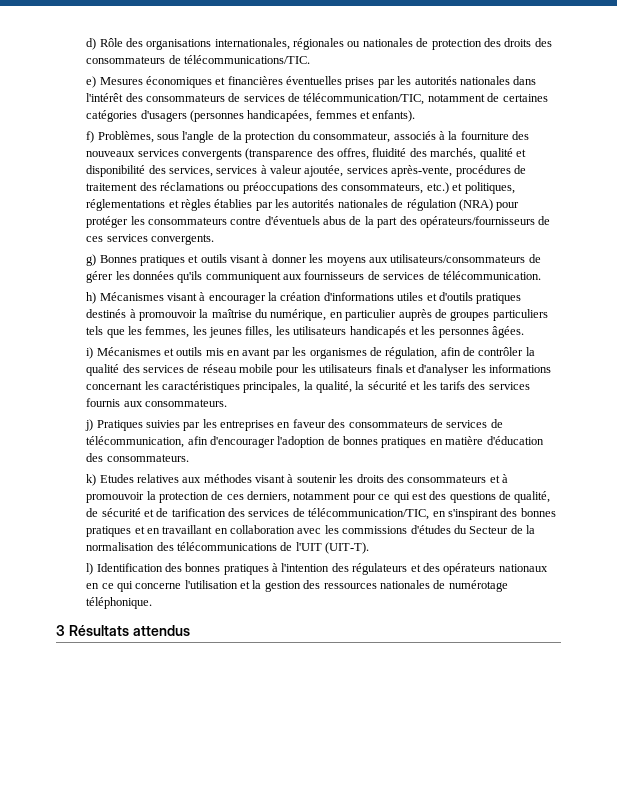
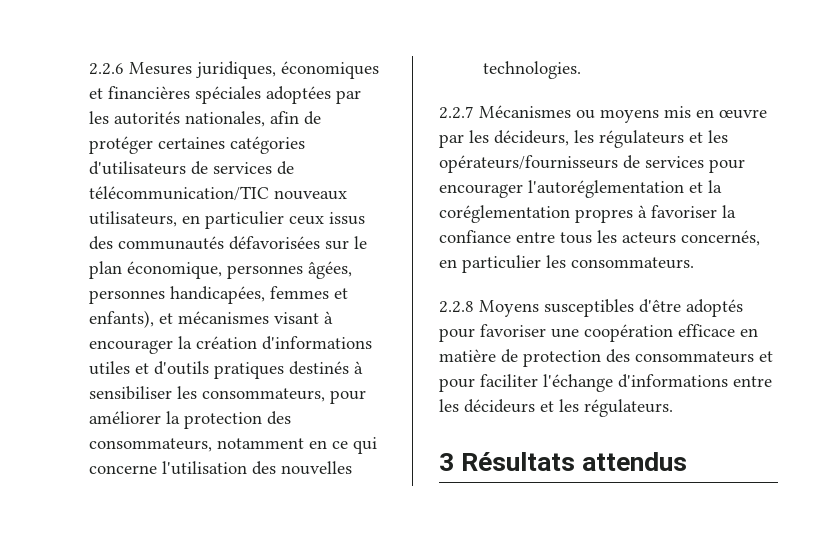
- d) Rôle des organisations internationales, régionales ou nationales de protection des droits des consommateurs de télécommunications/TIC.
- e) Mesures économiques et financières éventuelles prises par les autorités nationales dans l'intérêt des consommateurs de services de télécommunication/TIC, notamment de certaines catégories d'usagers (personnes handicapées, femmes et enfants).
- f) Problèmes, sous l'angle de la protection du consommateur, associés à la fourniture des nouveaux services convergents (transparence des offres, fluidité des marchés, qualité et disponibilité des services, services à valeur ajoutée, services après-vente, procédures de traitement des réclamations ou préoccupations des consommateurs, etc.) et politiques, réglementations et règles établies par les autorités nationales de régulation (NRA) pour protéger les consommateurs contre d'éventuels abus de la part des opérateurs/fournisseurs de ces services convergents.
- g) Bonnes pratiques et outils visant à donner les moyens aux utilisateurs/consommateurs de gérer les données qu'ils communiquent aux fournisseurs de services de télécommunication.
- h) Mécanismes visant à encourager la création d'informations utiles et d'outils pratiques destinés à promouvoir la maîtrise du numérique, en particulier auprès de groupes particuliers tels que les femmes, les jeunes filles, les utilisateurs handicapés et les personnes âgées.
- i) Mécanismes et outils mis en avant par les organismes de régulation, afin de contrôler la qualité des services de réseau mobile pour les utilisateurs finals et d'analyser les informations concernant les caractéristiques principales, la qualité, la sécurité et les tarifs des services fournis aux consommateurs.
- j) Pratiques suivies par les entreprises en faveur des consommateurs de services de télécommunication, afin d'encourager l'adoption de bonnes pratiques en matière d'éducation des consommateurs.
- k) Etudes relatives aux méthodes visant à soutenir les droits des consommateurs et à promouvoir la protection de ces derniers, notamment pour ce qui est des questions de qualité, de sécurité et de tarification des services de télécommunication/TIC, en s'inspirant des bonnes pratiques et en travaillant en collaboration avec les commissions d'études du Secteur de la normalisation des télécommunications de l'UIT (UIT-T).
- l) Identification des bonnes pratiques à l'intention des régulateurs et des opérateurs nationaux en ce qui concerne l'utilisation et la gestion des ressources nationales de numérotage téléphonique.
+ 2.2.6 Mesures juridiques, économiques et financières spéciales adoptées par les autorités nationales, afin de protéger certaines catégories d'utilisateurs de services de télécommunication/TIC nouveaux utilisateurs, en particulier ceux issus des communautés défavorisées sur le plan économique, personnes âgées, personnes handicapées, femmes et enfants), et mécanismes visant à encourager la création d'informations utiles et d'outils pratiques destinés à sensibiliser les consommateurs, pour améliorer la protection des consommateurs, notamment en ce qui concerne l'utilisation des nouvelles technologies.
+ 2.2.7 Mécanismes ou moyens mis en œuvre par les décideurs, les régulateurs et les opérateurs/fournisseurs de services pour encourager l'autoréglementation et la coréglementation propres à favoriser la confiance entre tous les acteurs concernés, en particulier les consommateurs.
+ 2.2.8 Moyens susceptibles d'être adoptés pour favoriser une coopération efficace en matière de protection des consommateurs et pour faciliter l'échange d'informations entre les décideurs et les régulateurs.

